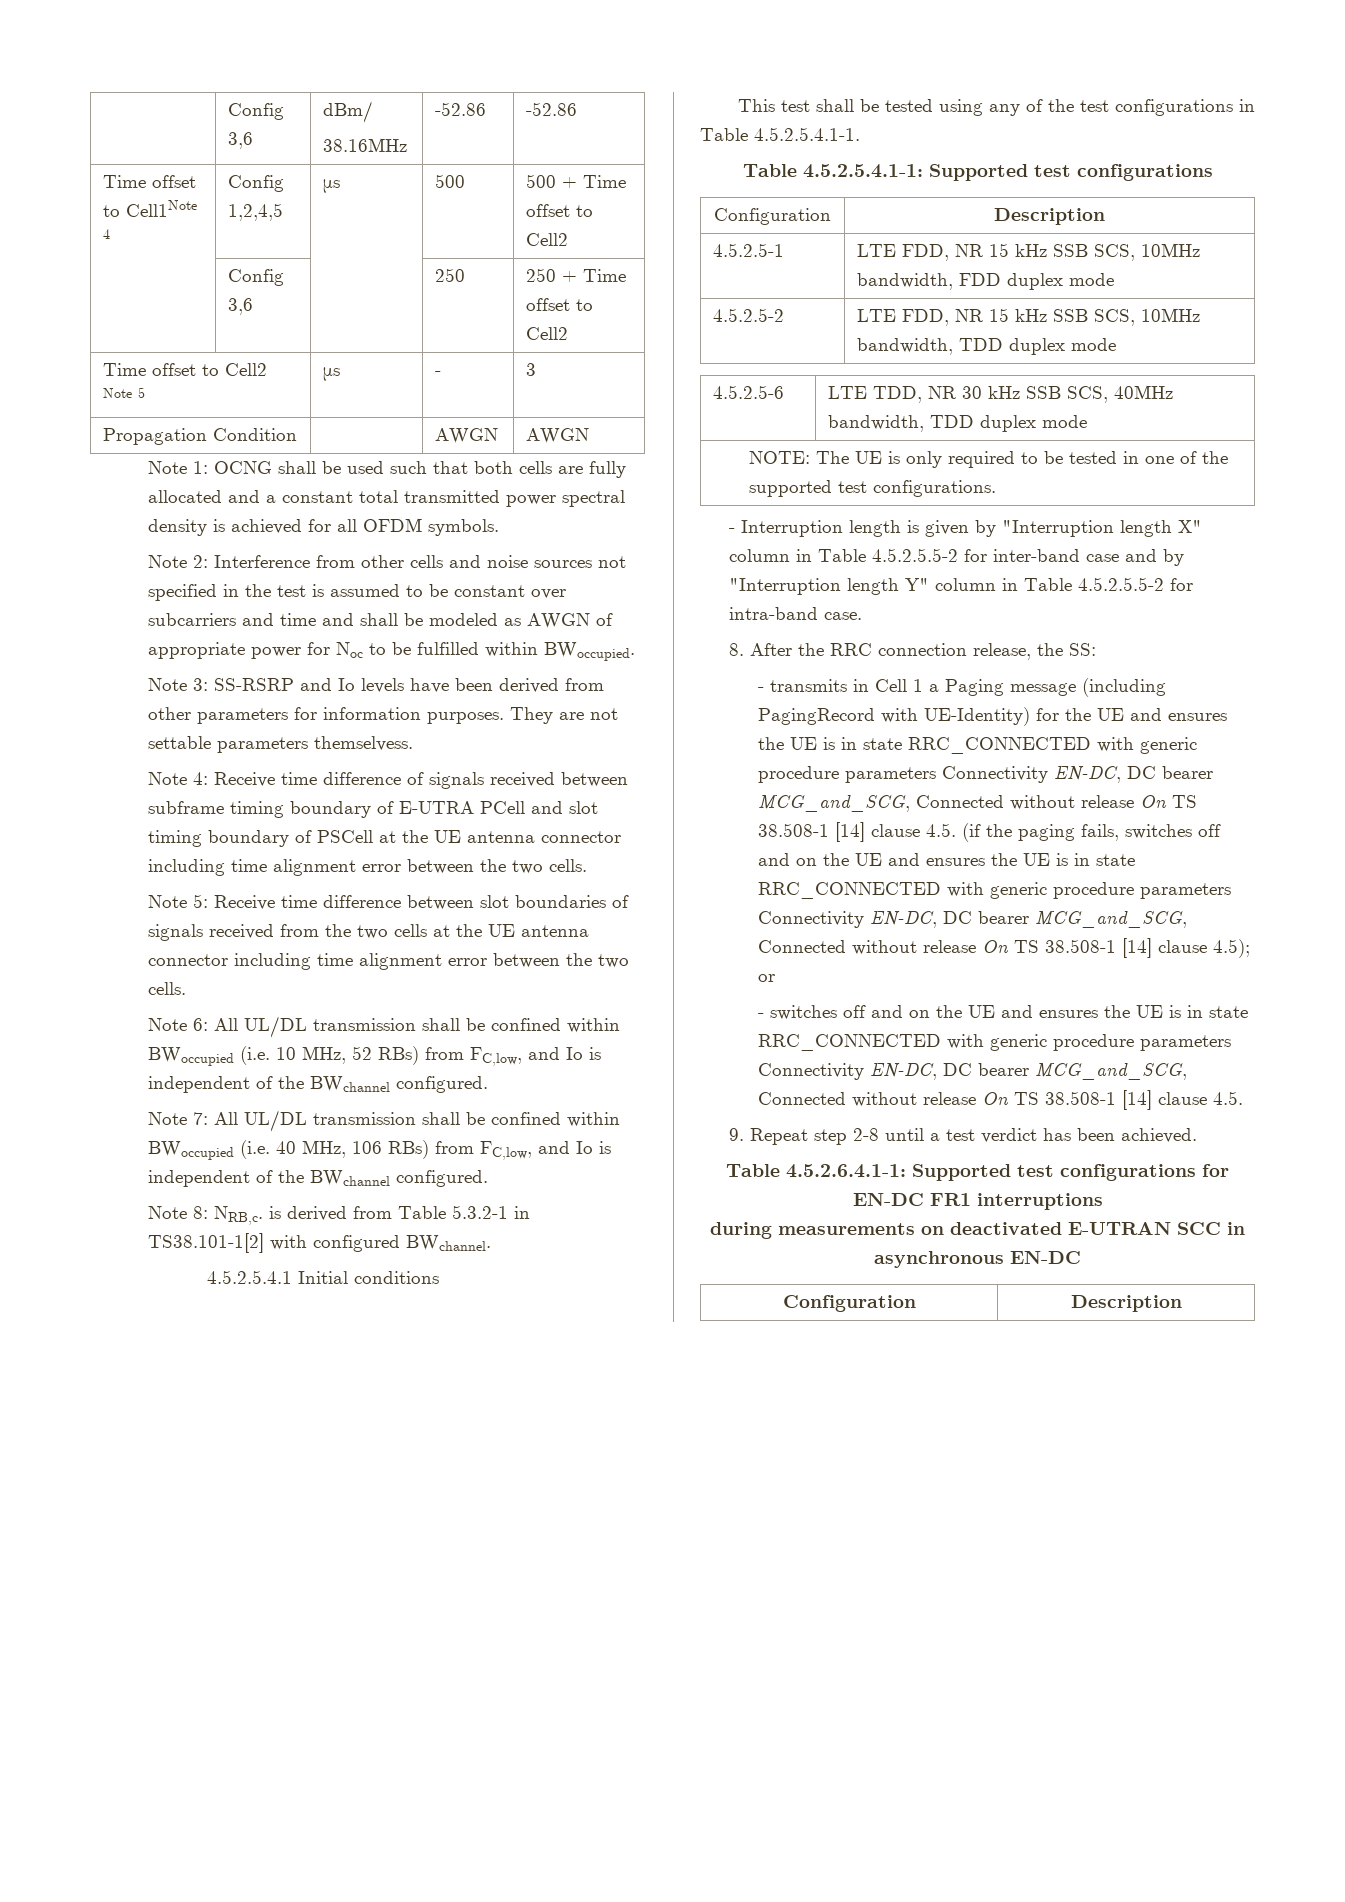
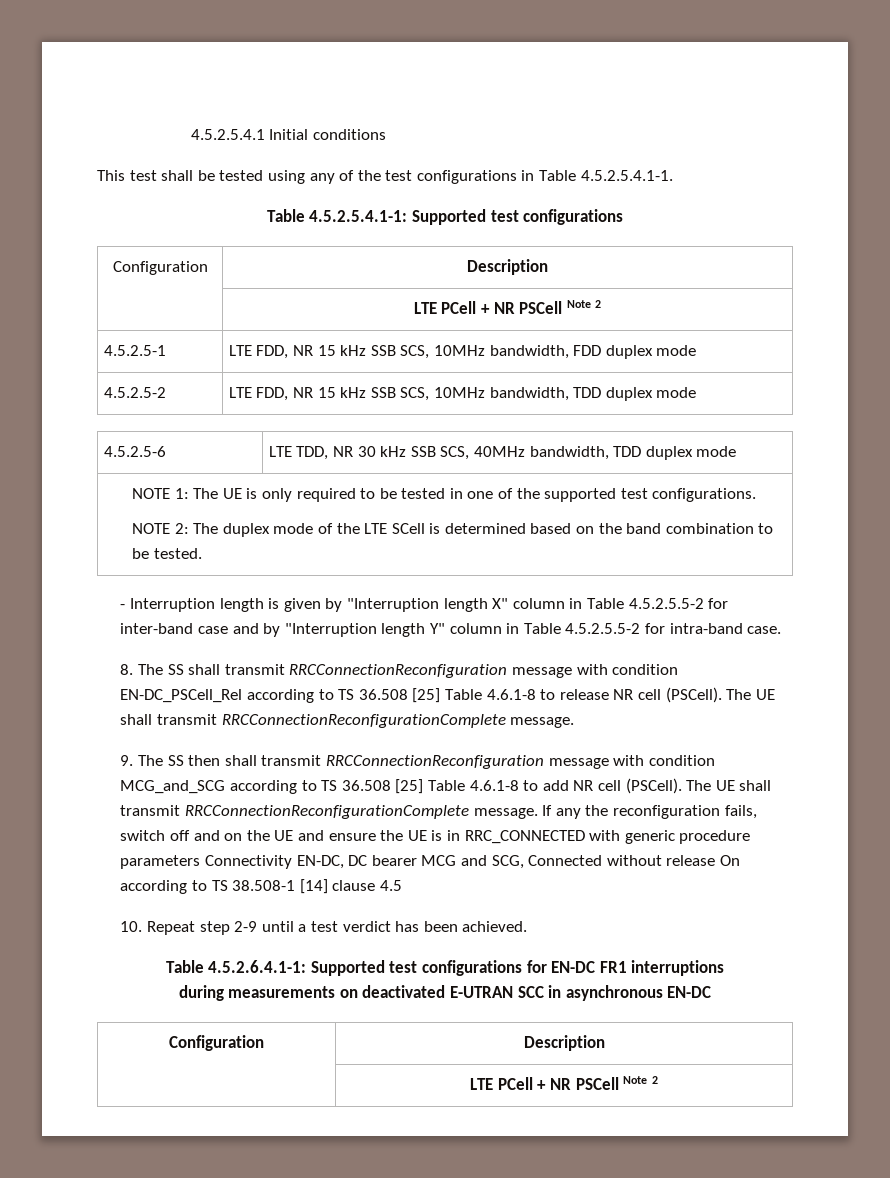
- | Config 3,6 | dBm/
- 38.16MHz | -52.86 | -52.86
- Time offset to Cell1Note 4 | Config 1,2,4,5 | μs | 500 | 500 + Time offset to Cell2
- | Config 3,6 | | 250 | 250 + Time offset to Cell2
- Time offset to Cell2 Note 5 | μs | - | 3
- Propagation Condition | | AWGN | AWGN
- Note 1: OCNG shall be used such that both cells are fully allocated and a constant total transmitted power spectral density is achieved for all OFDM symbols.
- Note 2: Interference from other cells and noise sources not specified in the test is assumed to be constant over subcarriers and time and shall be modeled as AWGN of appropriate power for Noc to be fulfilled within BWoccupied.
- Note 3: SS-RSRP and Io levels have been derived from other parameters for information purposes. They are not settable parameters themselvess.
- Note 4: Receive time difference of signals received between subframe timing boundary of E-UTRA PCell and slot timing boundary of PSCell at the UE antenna connector including time alignment error between the two cells.
- Note 5: Receive time difference between slot boundaries of signals received from the two cells at the UE antenna connector including time alignment error between the two cells.
- Note 6: All UL/DL transmission shall be confined within BWoccupied (i.e. 10 MHz, 52 RBs) from FC,low, and Io is independent of the BWchannel configured.
- Note 7: All UL/DL transmission shall be confined within BWoccupied (i.e. 40 MHz, 106 RBs) from FC,low, and Io is independent of the BWchannel configured.
- Note 8: NRB,c. is derived from Table 5.3.2-1 in TS38.101-1[2] with configured BWchannel.
  Table 4.5.2.5.4.1-1: Supported test configurations
  Configuration | Description
+ | LTE PCell + NR PSCell Note 2
- NOTE: The UE is only required to be tested in one of the supported test configurations.
+ NOTE 1: The UE is only required to be tested in one of the supported test configurations.
+ NOTE 2: The duplex mode of the LTE SCell is determined based on the band combination to be tested.
- 8. After the RRC connection release, the SS:
- - transmits in Cell 1 a Paging message (including PagingRecord with UE-Identity) for the UE and ensures the UE is in state RRC_CONNECTED with generic procedure parameters Connectivity EN-DC, DC bearer MCG_and_SCG, Connected without release On TS 38.508-1 [14] clause 4.5. (if the paging fails, switches off and on the UE and ensures the UE is in state RRC_CONNECTED with generic procedure parameters Connectivity EN-DC, DC bearer MCG_and_SCG, Connected without release On TS 38.508-1 [14] clause 4.5); or
- - switches off and on the UE and ensures the UE is in state RRC_CONNECTED with generic procedure parameters Connectivity EN-DC, DC bearer MCG_and_SCG, Connected without release On TS 38.508-1 [14] clause 4.5.
- 9. Repeat step 2-8 until a test verdict has been achieved.
+ 8. The SS shall transmit RRCConnectionReconfiguration message with condition EN-DC_PSCell_Rel according to TS 36.508 [25] Table 4.6.1-8 to release NR cell (PSCell). The UE shall transmit RRCConnectionReconfigurationComplete message.
+ 9. The SS then shall transmit RRCConnectionReconfiguration message with condition MCG_and_SCG according to TS 36.508 [25] Table 4.6.1-8 to add NR cell (PSCell). The UE shall transmit RRCConnectionReconfigurationComplete message. If any the reconfiguration fails, switch off and on the UE and ensure the UE is in RRC_CONNECTED with generic procedure parameters Connectivity EN-DC, DC bearer MCG and SCG, Connected without release On according to TS 38.508-1 [14] clause 4.5
+ 10. Repeat step 2-9 until a test verdict has been achieved.
  during measurements on deactivated E-UTRAN SCC in asynchronous EN-DC
  Configuration | Description
+ | LTE PCell + NR PSCell Note 2

